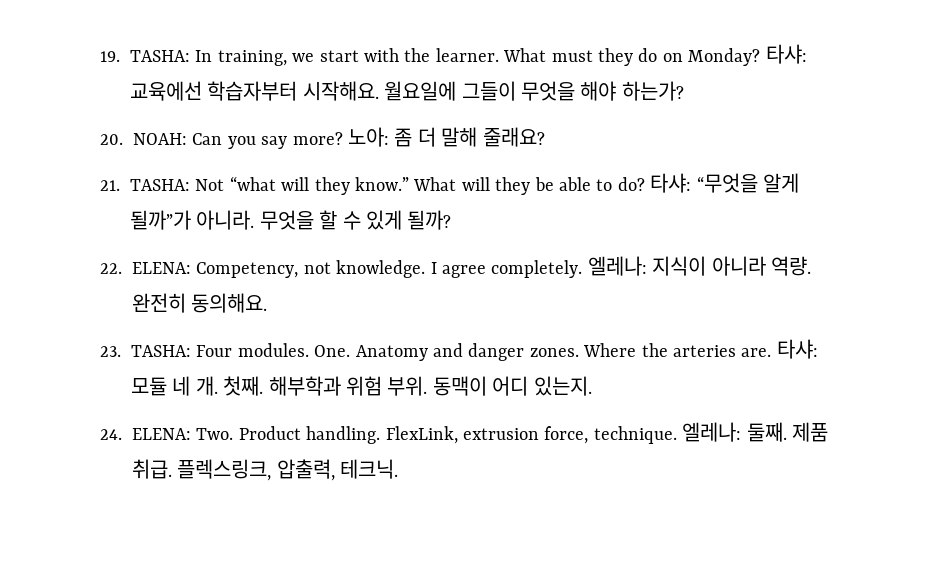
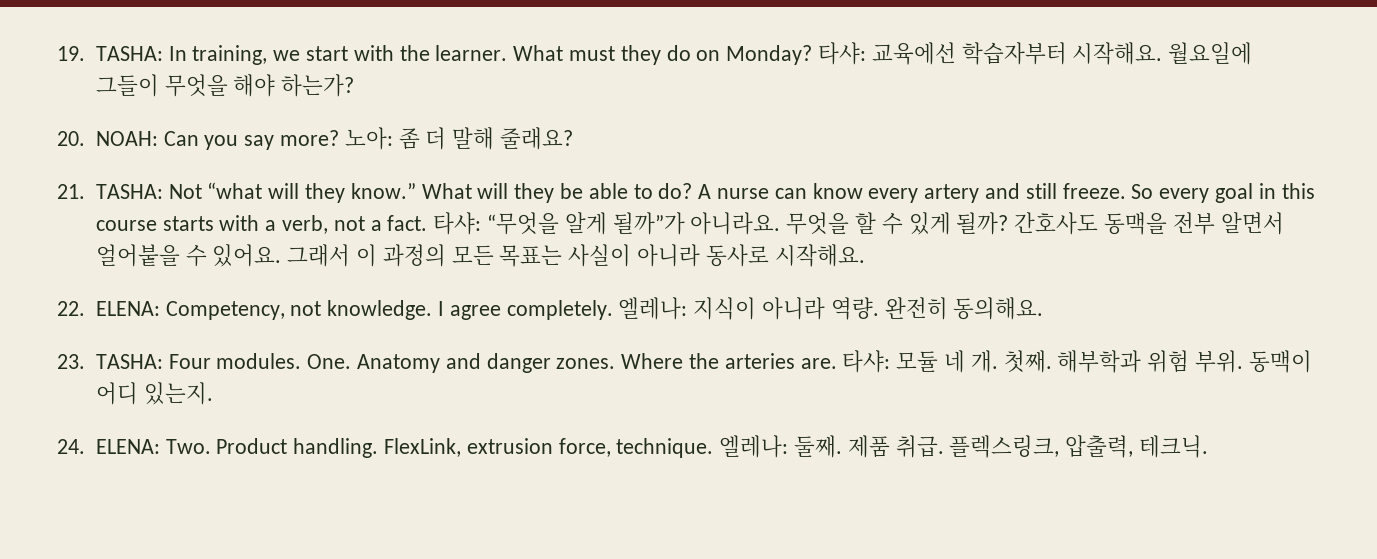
+ A nurse can know every artery and still freeze. So every goal in this course starts with a verb, not a fact.
- 타샤: “무엇을 알게 될까”가 아니라.
+ 타샤: “무엇을 알게 될까”가 아니라요.
+ 간호사도 동맥을 전부 알면서 얼어붙을 수 있어요. 그래서 이 과정의 모든 목표는 사실이 아니라 동사로 시작해요.

